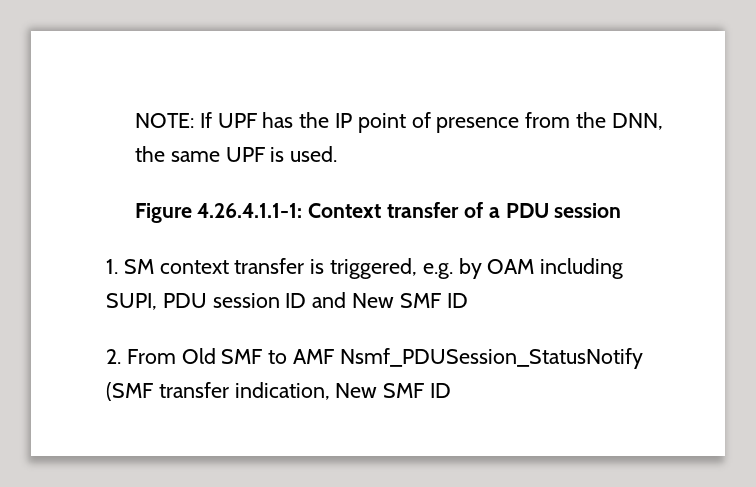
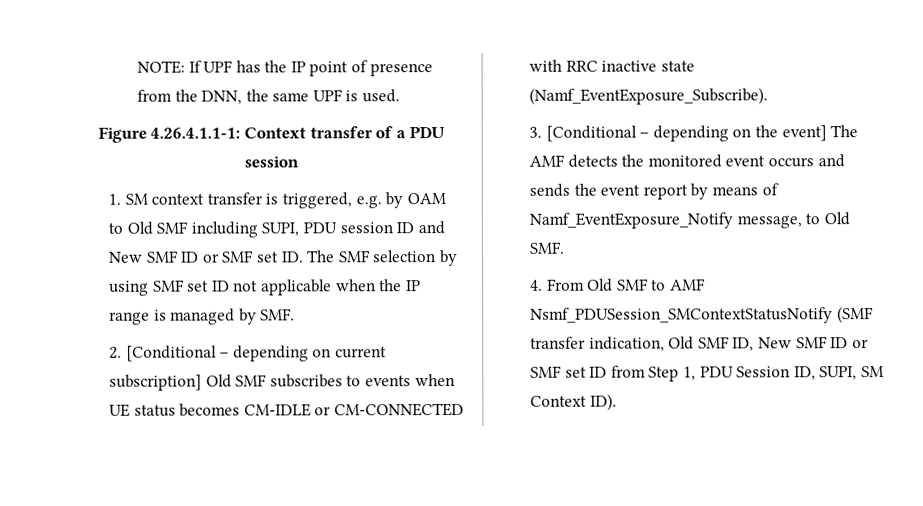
- 1. SM context transfer is triggered, e.g. by OAM including SUPI, PDU session ID and New SMF ID
- 2. From Old SMF to AMF Nsmf_PDUSession_StatusNotify (SMF transfer indication, New SMF ID
+ 1. SM context transfer is triggered, e.g. by OAM to Old SMF including SUPI, PDU session ID and New SMF ID or SMF set ID. The SMF selection by using SMF set ID not applicable when the IP range is managed by SMF.
+ 2. [Conditional – depending on current subscription] Old SMF subscribes to events when UE status becomes CM-IDLE or CM-CONNECTED with RRC inactive state (Namf_EventExposure_Subscribe).
+ 3. [Conditional – depending on the event] The AMF detects the monitored event occurs and sends the event report by means of Namf_EventExposure_Notify message, to Old SMF.
+ 4. From Old SMF to AMF Nsmf_PDUSession_SMContextStatusNotify (SMF transfer indication, Old SMF ID, New SMF ID or SMF set ID from Step 1, PDU Session ID, SUPI, SM Context ID).

